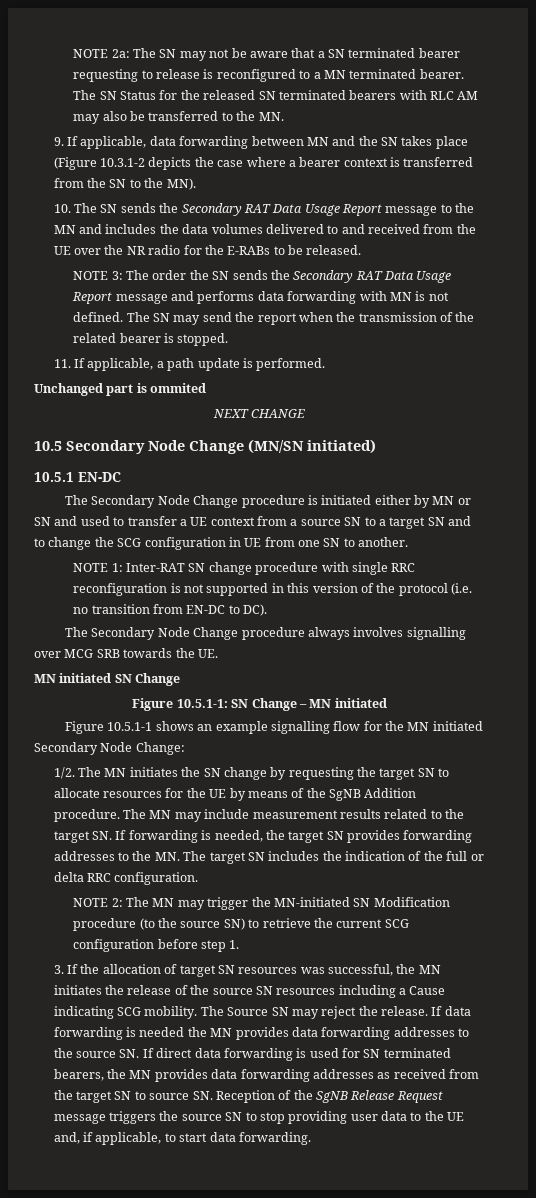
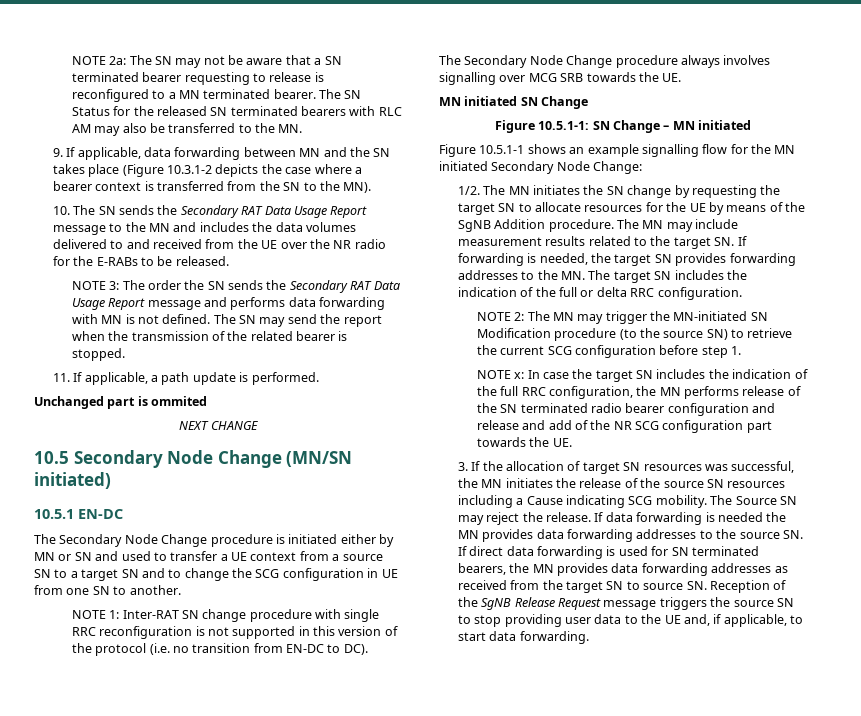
+ NOTE x: In case the target SN includes the indication of the full RRC configuration, the MN performs release of the SN terminated radio bearer configuration and release and add of the NR SCG configuration part towards the UE.

